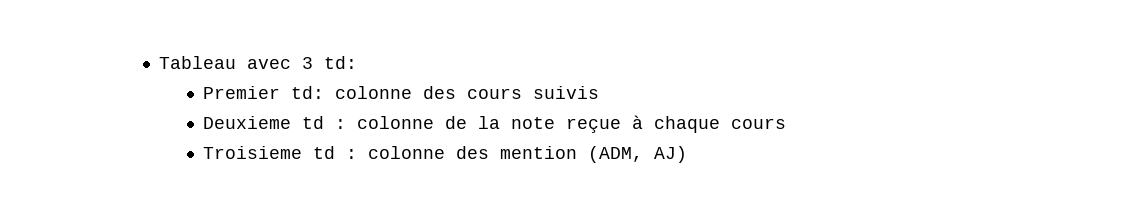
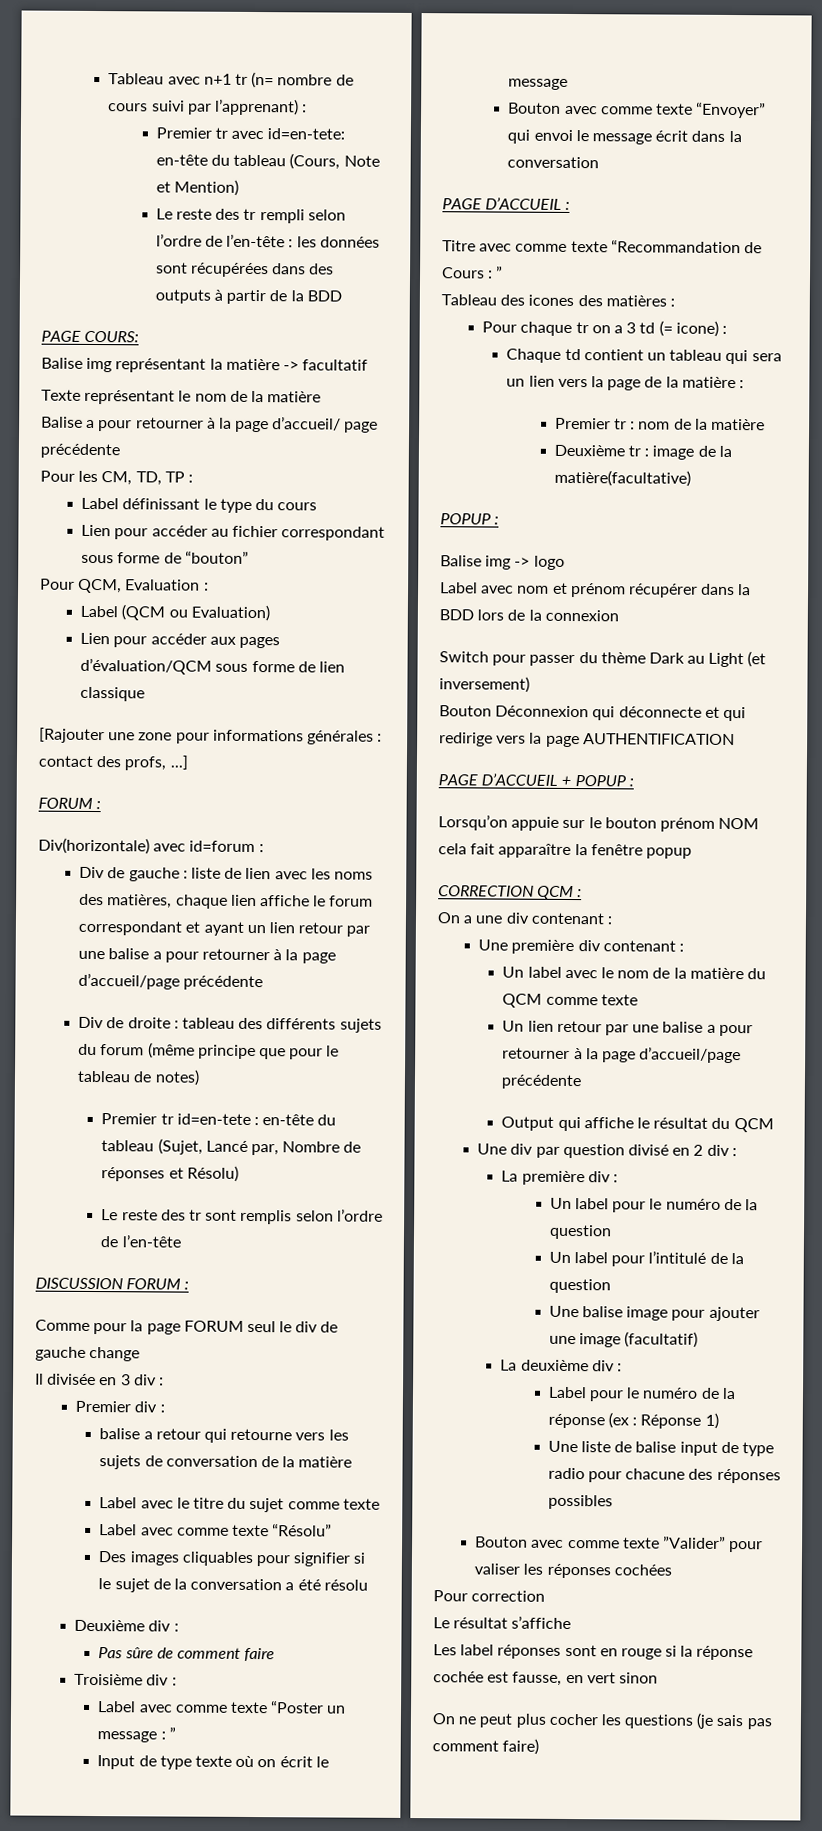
- Tableau avec 3 td:
- Premier td: colonne des cours suivis
- Deuxieme td : colonne de la note reçue à chaque cours
- Troisieme td : colonne des mention (ADM, AJ)
+ Tableau avec n+1 tr (n= nombre de cours suivi par l’apprenant) :
+ Premier tr avec id=en-tete: en-tête du tableau (Cours, Note et Mention)
+ Le reste des tr rempli selon l’ordre de l’en-tête : les données sont récupérées dans des outputs à partir de la BDD
+ PAGE COURS:
+ Balise img représentant la matière -> facultatif
+ Texte représentant le nom de la matière
+ Balise a pour retourner à la page d’accueil/ page précédente
+ Pour les CM, TD, TP :
+ Label définissant le type du cours
+ Lien pour accéder au fichier correspondant sous forme de “bouton”
+ Pour QCM, Evaluation :
+ Label (QCM ou Evaluation)
+ Lien pour accéder aux pages d’évaluation/QCM sous forme de lien classique
+ [Rajouter une zone pour informations générales : contact des profs, ...]
+ FORUM :
+ Div(horizontale) avec id=forum :
+ Div de gauche : liste de lien avec les noms des matières, chaque lien affiche le forum correspondant et ayant un lien retour par une balise a pour retourner à la page d’accueil/page précédente
+ Div de droite : tableau des différents sujets du forum (même principe que pour le tableau de notes)
+ Premier tr id=en-tete : en-tête du tableau (Sujet, Lancé par, Nombre de réponses et Résolu)
+ Le reste des tr sont remplis selon l’ordre de l’en-tête
+ DISCUSSION FORUM :
+ Comme pour la page FORUM seul le div de gauche change
+ Il divisée en 3 div :
+ Premier div :
+ balise a retour qui retourne vers les sujets de conversation de la matière
+ Label avec le titre du sujet comme texte
+ Label avec comme texte “Résolu”
+ Des images cliquables pour signifier si le sujet de la conversation a été résolu
+ Deuxième div :
+ Pas sûre de comment faire
+ Troisième div :
+ Label avec comme texte “Poster un message : ”
+ Input de type texte où on écrit le message
+ Bouton avec comme texte “Envoyer” qui envoi le message écrit dans la conversation
+ PAGE D’ACCUEIL :
+ Titre avec comme texte “Recommandation de Cours : ”
+ Tableau des icones des matières :
+ Pour chaque tr on a 3 td (= icone) :
+ Chaque td contient un tableau qui sera un lien vers la page de la matière :
+ Premier tr : nom de la matière
+ Deuxième tr : image de la matière(facultative)
+ POPUP :
+ Balise img -> logo
+ Label avec nom et prénom récupérer dans la BDD lors de la connexion
+ Switch pour passer du thème Dark au Light (et inversement)
+ Bouton Déconnexion qui déconnecte et qui redirige vers la page AUTHENTIFICATION
+ PAGE D’ACCUEIL + POPUP :
+ Lorsqu’on appuie sur le bouton prénom NOM cela fait apparaître la fenêtre popup
+ CORRECTION QCM :
+ On a une div contenant :
+ Une première div contenant :
+ Un label avec le nom de la matière du QCM comme texte
+ Un lien retour par une balise a pour retourner à la page d’accueil/page précédente
+ Output qui affiche le résultat du QCM
+ Une div par question divisé en 2 div :
+ La première div :
+ Un label pour le numéro de la question
+ Un label pour l’intitulé de la question
+ Une balise image pour ajouter une image (facultatif)
+ La deuxième div :
+ Label pour le numéro de la réponse (ex : Réponse 1)
+ Une liste de balise input de type radio pour chacune des réponses possibles
+ Bouton avec comme texte ”Valider” pour valiser les réponses cochées
+ Pour correction
+ Le résultat s’affiche
+ Les label réponses sont en rouge si la réponse cochée est fausse, en vert sinon
+ On ne peut plus cocher les questions (je sais pas comment faire)

